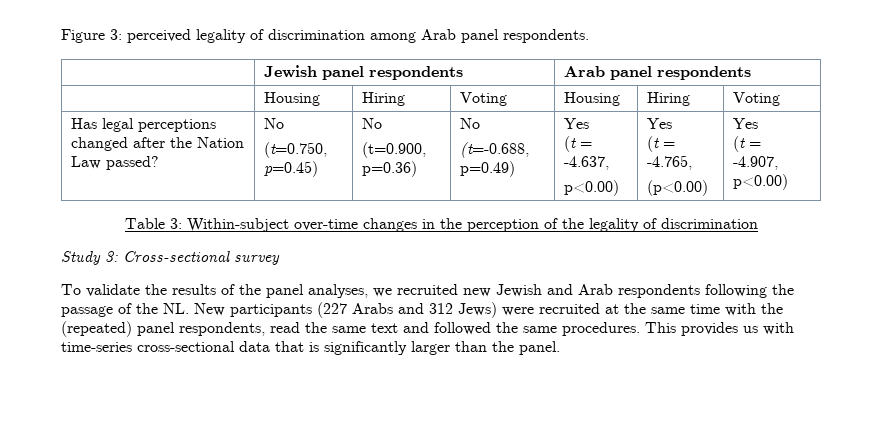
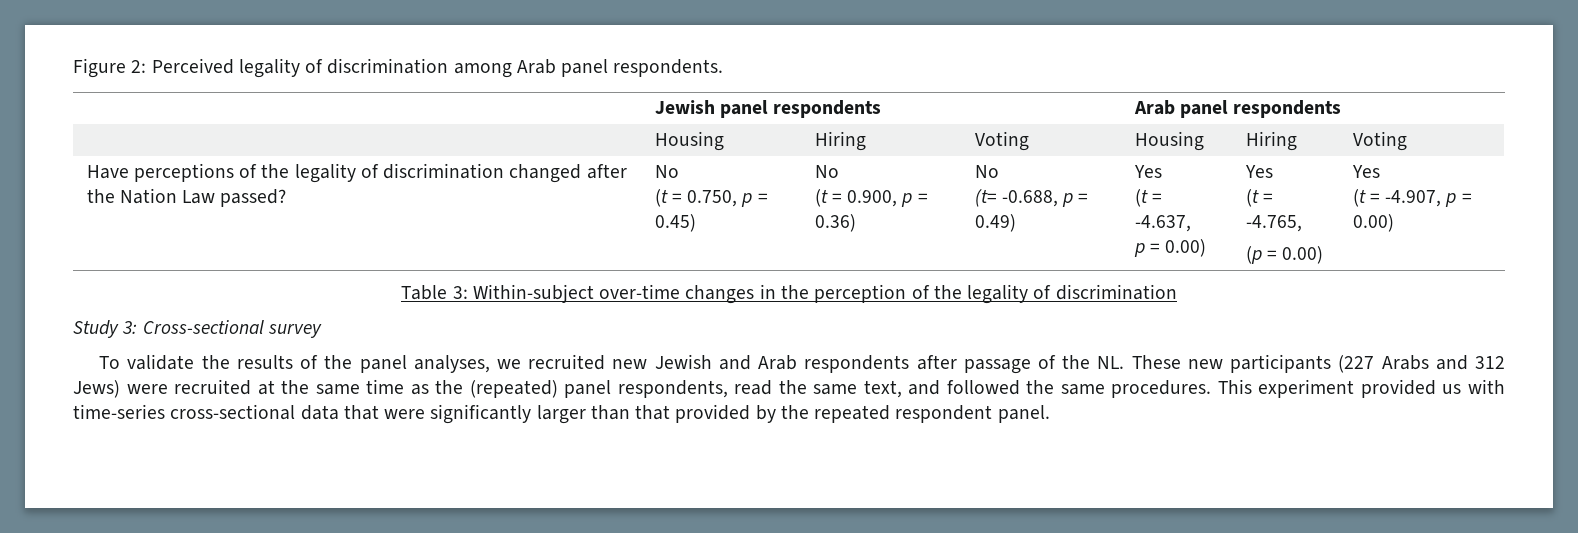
- Figure 3: perceived legality of discrimination among Arab panel respondents.
+ Figure 2: Perceived legality of discrimination among Arab panel respondents.
- Has legal perceptions changed after the Nation Law passed?
+ Have perceptions of the legality of discrimination changed after the Nation Law passed?
- (t=0.750, p=0.45) | No
- (t=0.900, p=0.36) | No
- (t=-0.688, p=0.49)
+ (t = 0.750, p = 0.45) | No
+ (t = 0.900, p = 0.36) | No
+ (t= -0.688, p = 0.49)
  (t = -4.637,
- p<0.00)
+ p = 0.00)
- (p<0.00)
+ (p = 0.00)
- (t = -4.907, p<0.00)
+ (t = -4.907, p = 0.00)
- To validate the results of the panel analyses, we recruited new Jewish and Arab respondents following the passage of the NL. New participants (227 Arabs and 312 Jews) were recruited at the same time with the (repeated) panel respondents, read the same text and followed the same procedures.
+ To validate the results of the panel analyses, we recruited new Jewish and Arab respondents after passage of the NL. These new participants (227 Arabs and 312 Jews) were recruited at the same time as the (repeated) panel respondents, read the same text, and followed the same procedures.
- This provides us with time-series cross-sectional data that is significantly larger than the panel.
+ This experiment provided us with time-series cross-sectional data that were significantly larger than that provided by the repeated respondent panel.

